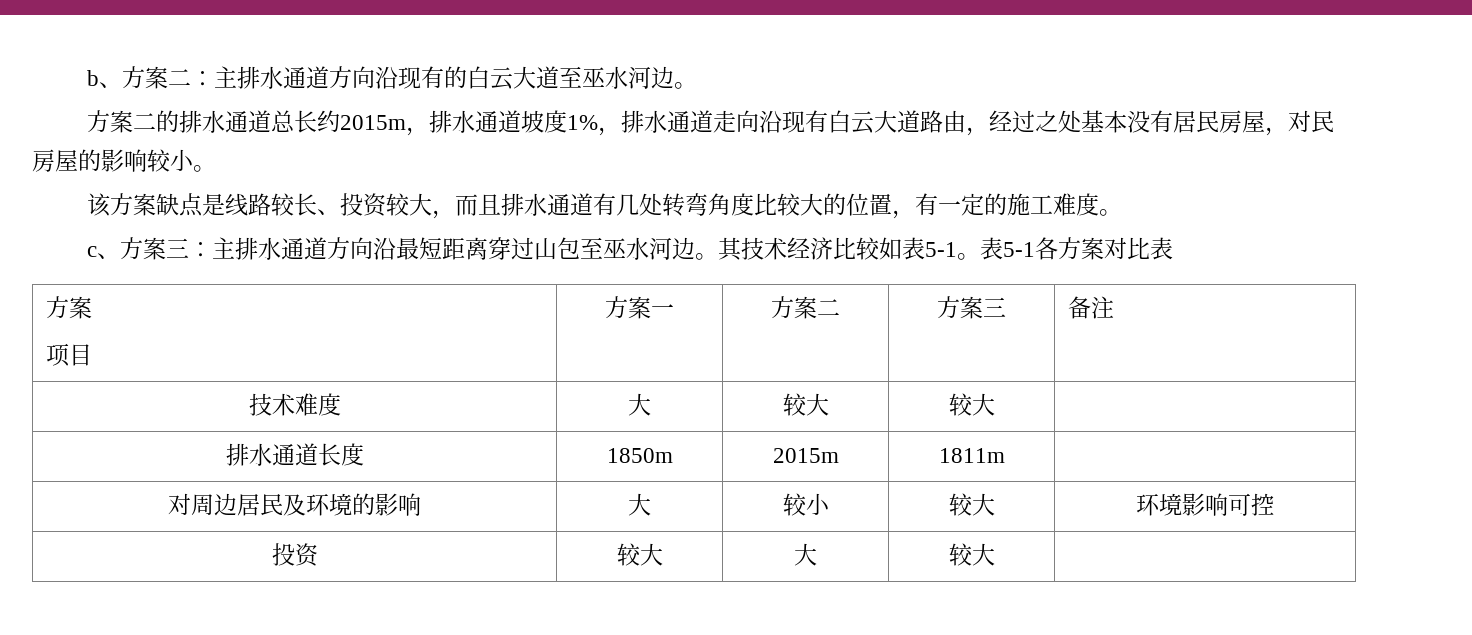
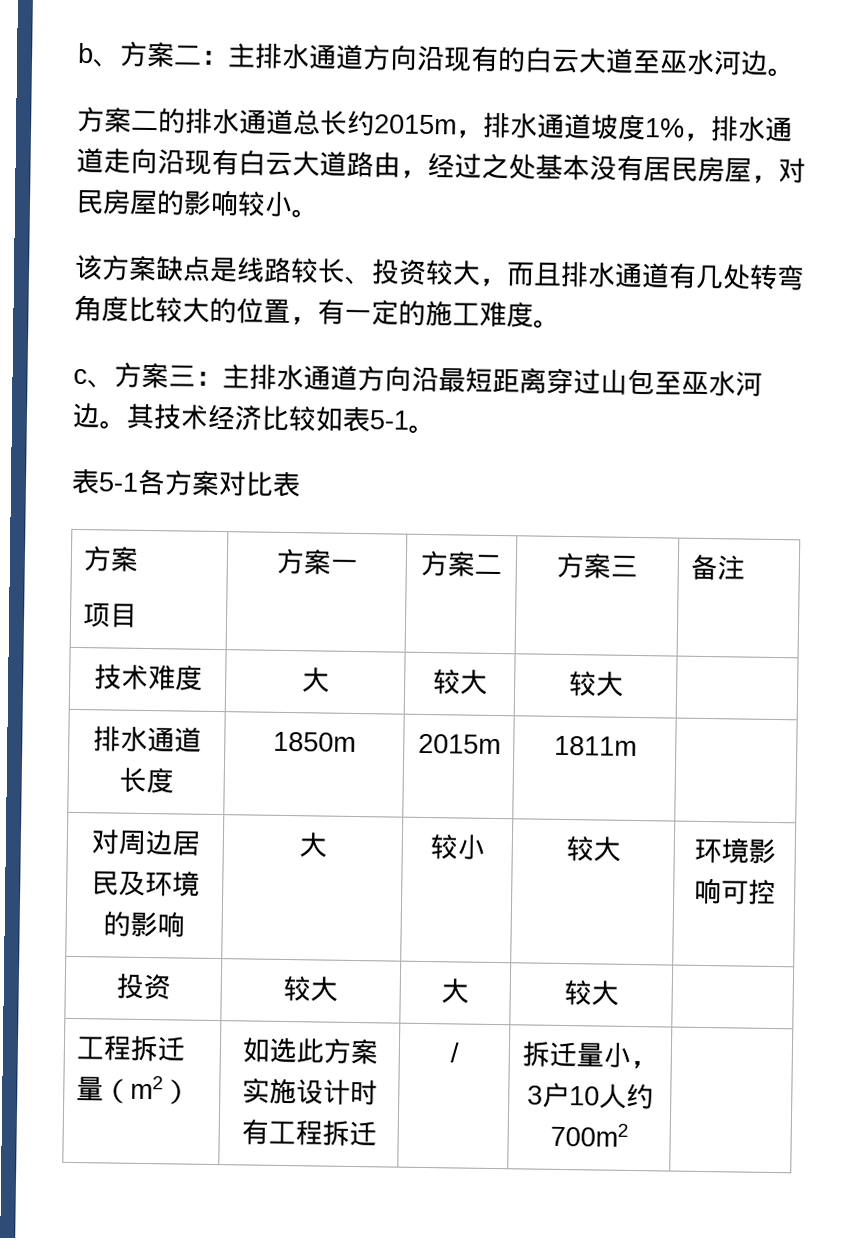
- 其技术经济比较如表5-1。表5-1各方案对比表
+ 其技术经济比较如表5-1。
+ 表5-1各方案对比表
+ 工程拆迁量（m2） | 如选此方案实施设计时有工程拆迁 | / | 拆迁量小，3户10人约700m2 |

